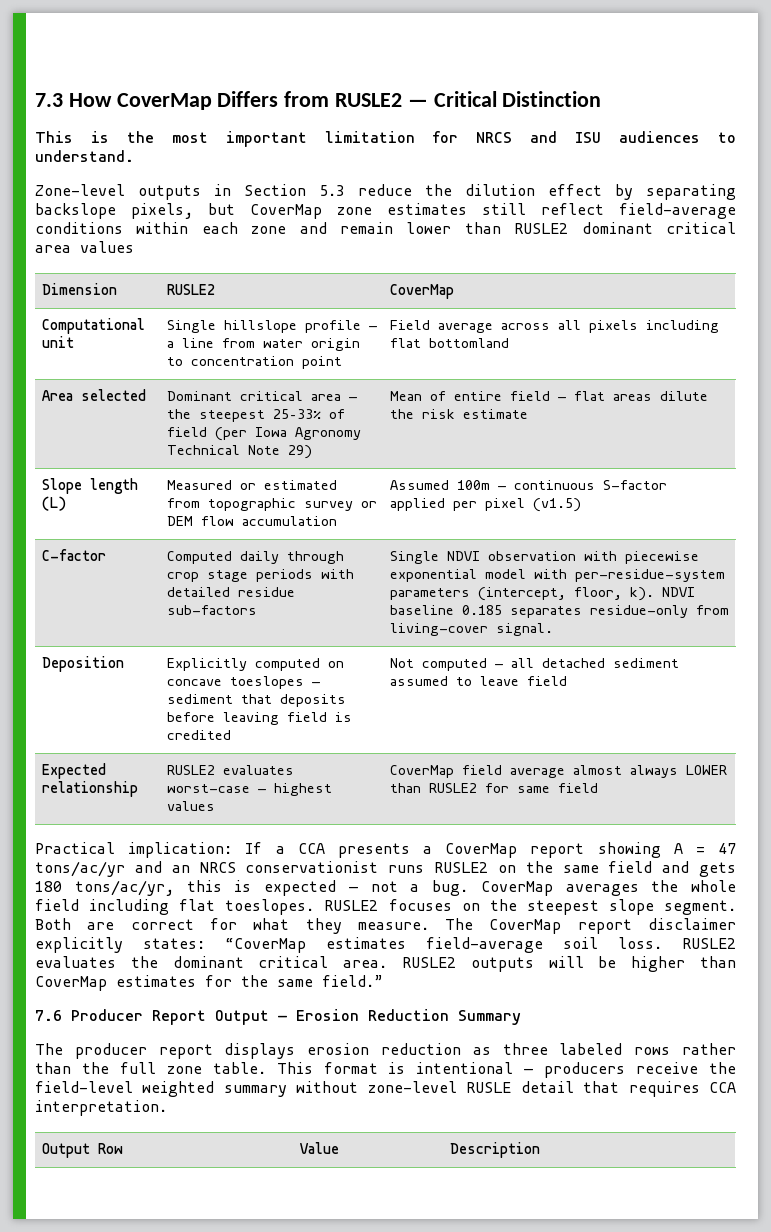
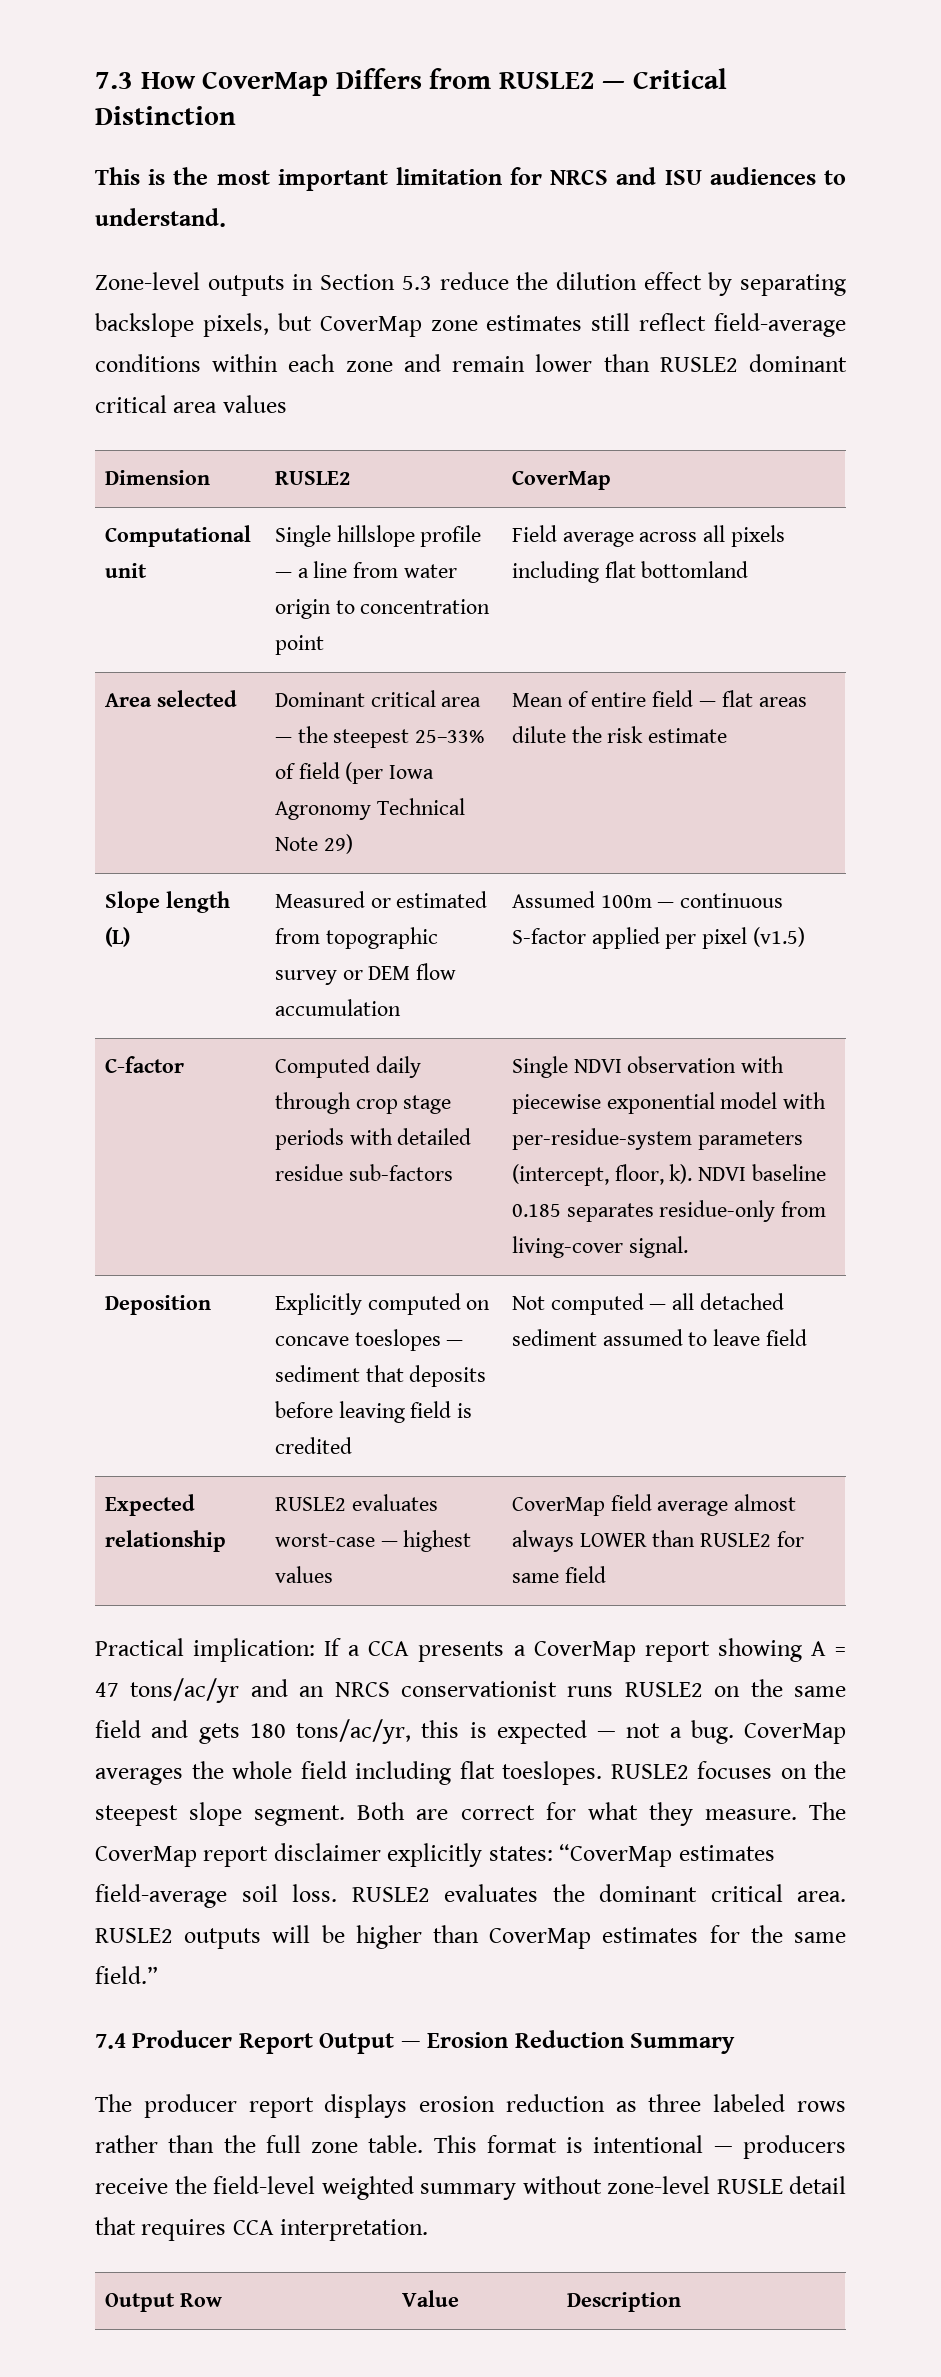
- 7.6 Producer Report Output — Erosion Reduction Summary
+ 7.4 Producer Report Output — Erosion Reduction Summary

